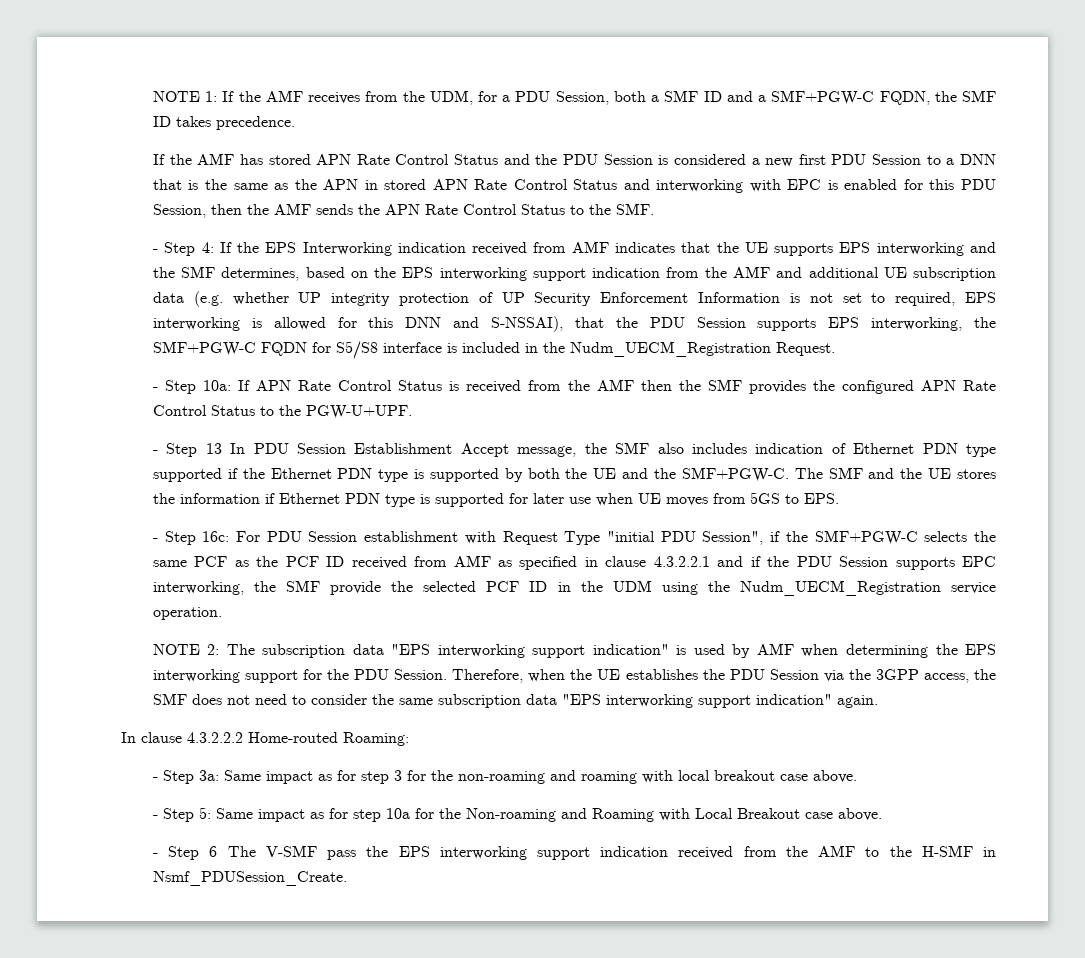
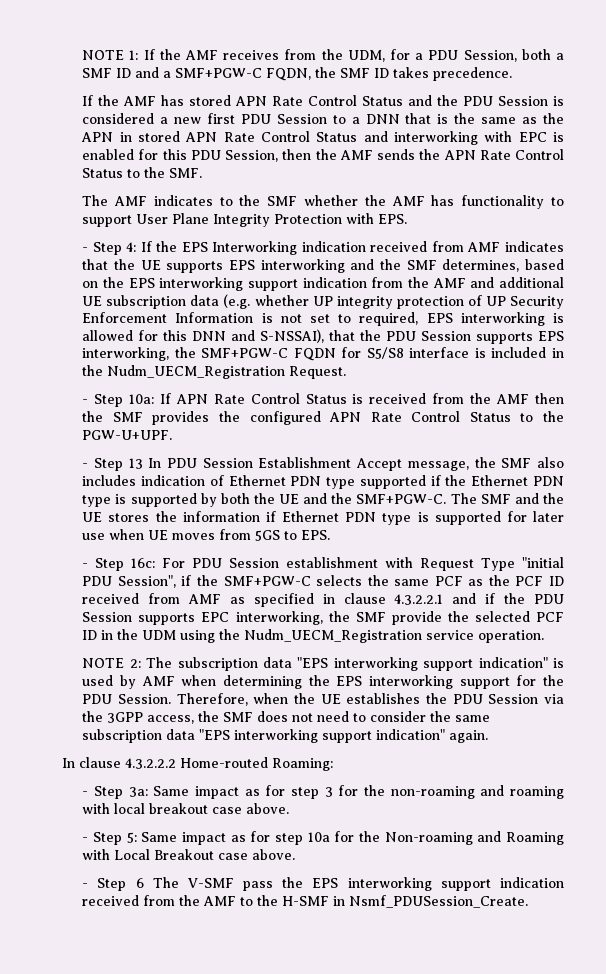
+ The AMF indicates to the SMF whether the AMF has functionality to support User Plane Integrity Protection with EPS.

